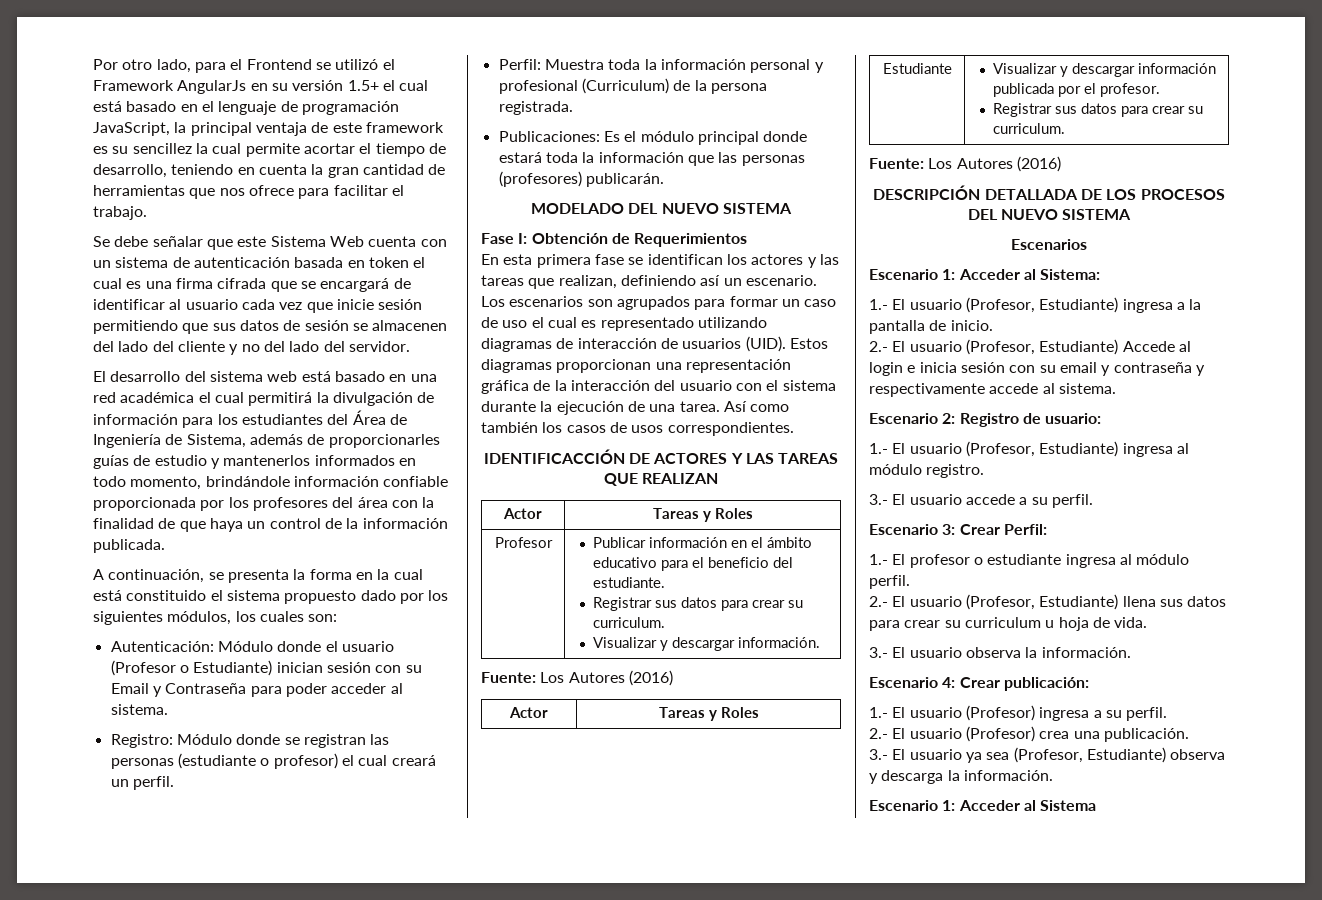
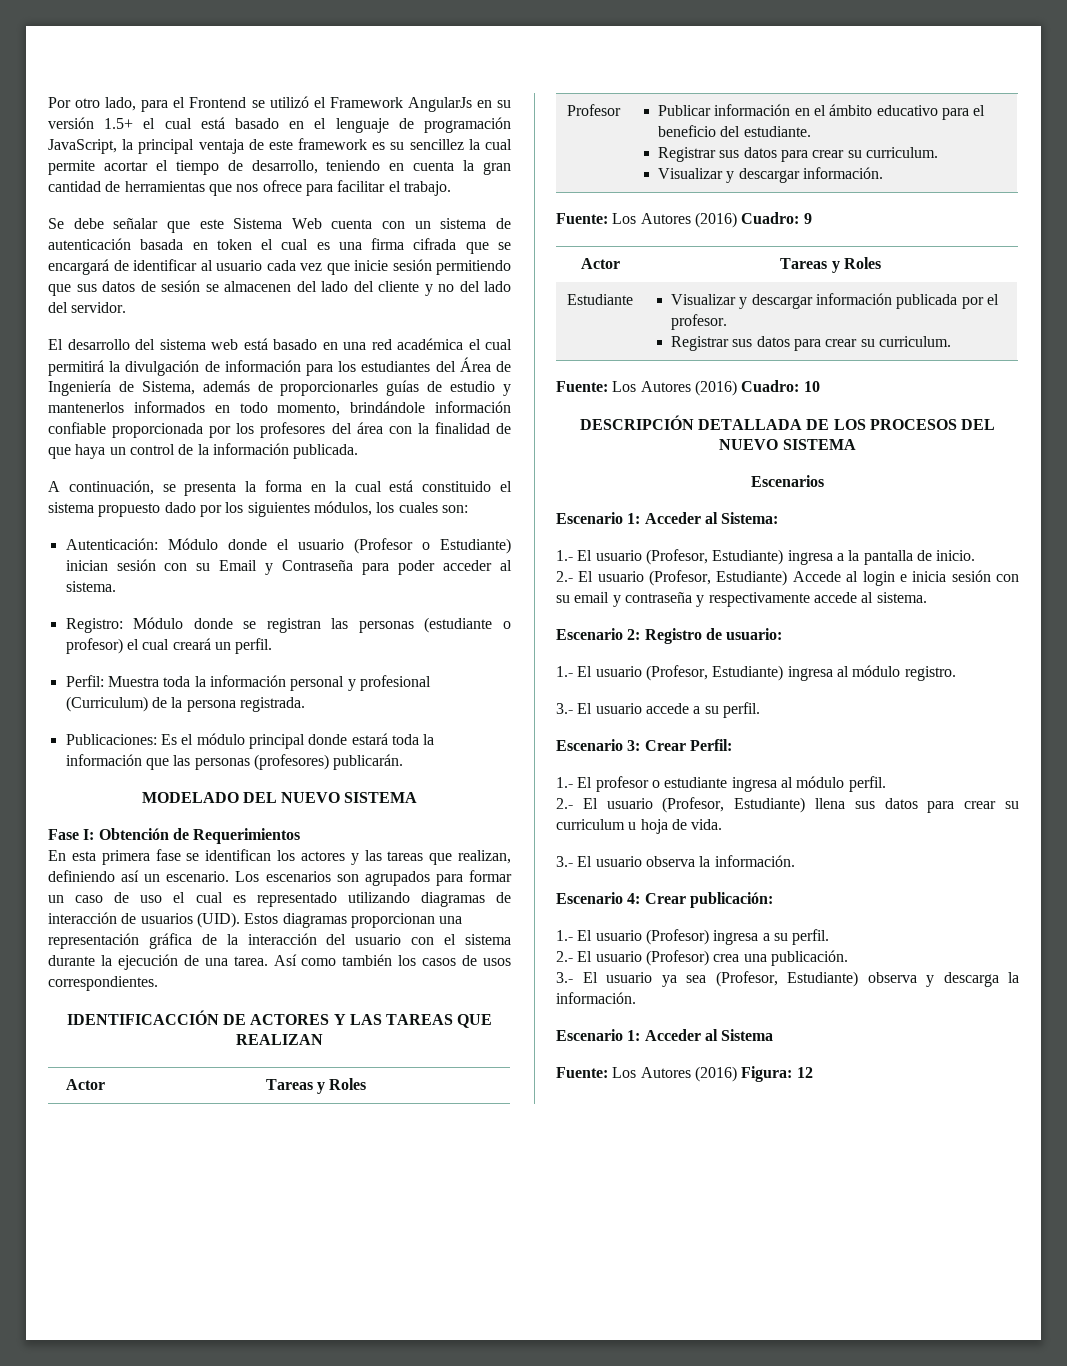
  Profesor | Publicar información en el ámbito educativo para el beneficio del estudiante.
  Registrar sus datos para crear su curriculum.
  Visualizar y descargar información.
- Fuente: Los Autores (2016)
+ Fuente: Los Autores (2016) Cuadro: 9
  Estudiante | Visualizar y descargar información publicada por el profesor.
  Registrar sus datos para crear su curriculum.
- Fuente: Los Autores (2016)
+ Fuente: Los Autores (2016) Cuadro: 10
+ Fuente: Los Autores (2016) Figura: 12

